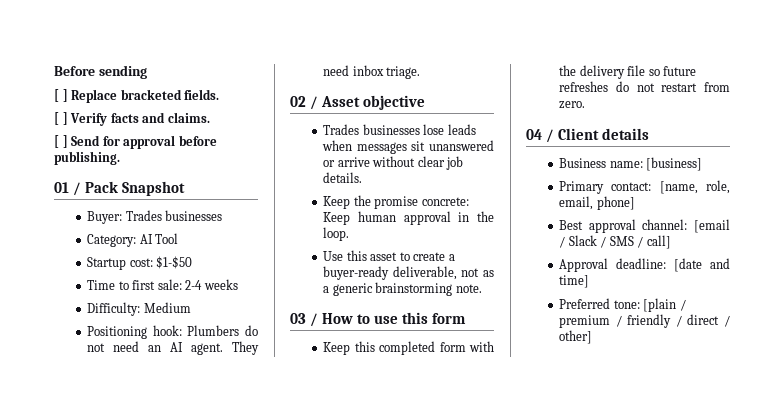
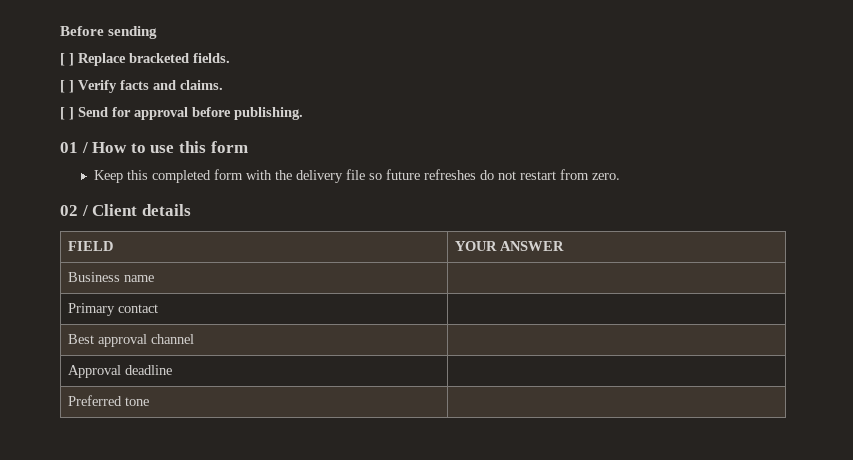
- 01 / Pack Snapshot
- Buyer: Trades businesses
- Category: AI Tool
- Startup cost: $1-$50
- Time to first sale: 2-4 weeks
- Difficulty: Medium
- Positioning hook: Plumbers do not need an AI agent. They need inbox triage.
- 02 / Asset objective
- Trades businesses lose leads when messages sit unanswered or arrive without clear job details.
- Keep the promise concrete: Keep human approval in the loop.
- Use this asset to create a buyer-ready deliverable, not as a generic brainstorming note.
- 03 / How to use this form
+ 01 / How to use this form
- 04 / Client details
+ 02 / Client details
- Business name: [business]
- Primary contact: [name, role, email, phone]
- Best approval channel: [email / Slack / SMS / call]
- Approval deadline: [date and time]
- Preferred tone: [plain / premium / friendly / direct / other]
+ FIELD | YOUR ANSWER
+ Business name |
+ Primary contact |
+ Best approval channel |
+ Approval deadline |
+ Preferred tone |

